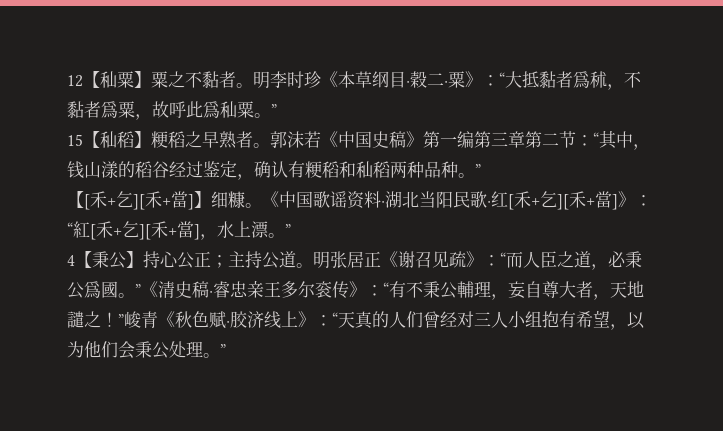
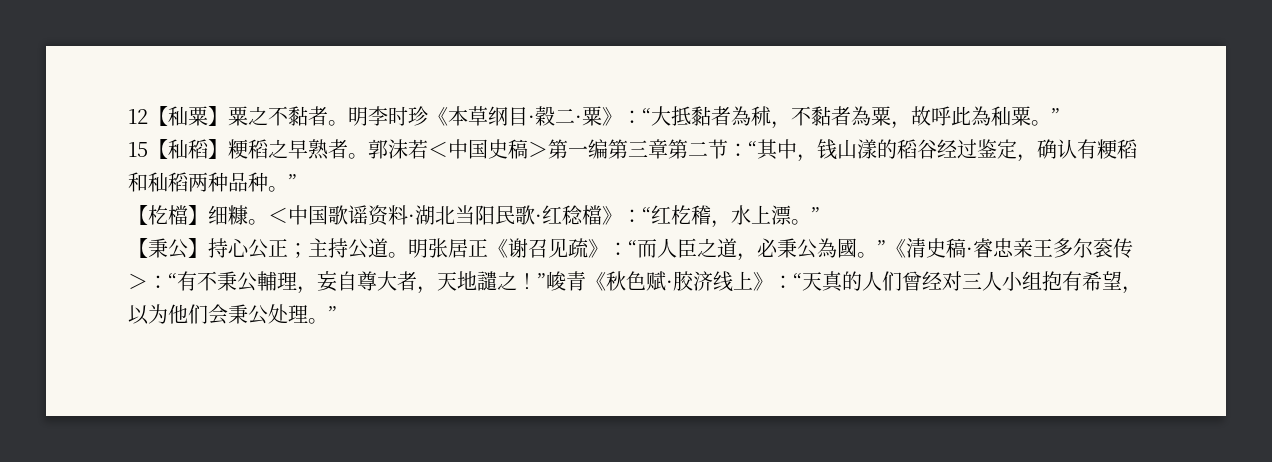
- 明李时珍《本草纲目·穀二·粟》：“大抵黏者爲秫，不黏者爲粟，故呼此爲秈粟。”
+ 明李时珍《本草纲目·穀二·粟》：“大抵黏者為秫，不黏者為粟，故呼此為秈粟。”
- 郭沫若《中国史稿》第一编第三章第二节：“其中，钱山漾的稻谷经过鉴定，确认有粳稻和秈稻两种品种。”
+ 郭沫若＜中国史稿＞第一编第三章第二节：“其中，钱山漾的稻谷经过鉴定，确认有粳稻和秈稻两种品种。”
- 【[禾+乞][禾+當]】细糠。
+ 【杚檔】细糠。
- 《中国歌谣资料·湖北当阳民歌·红[禾+乞][禾+當]》：“紅[禾+乞][禾+當]，水上漂。”
+ ＜中国歌谣资料·湖北当阳民歌·红稔檔》：“红杚稽，水上漂。”
- 4【秉公】持心公正；主持公道。
+ 【秉公】持心公正；主持公道。
- 明张居正《谢召见疏》：“而人臣之道，必秉公爲國。”《清史稿·睿忠亲王多尔衮传》：“有不秉公輔理，妄自尊大者，天地譴之！”峻青《秋色赋·胶济线上》：“天真的人们曾经对三人小组抱有希望，以为他们会秉公处理。”
+ 明张居正《谢召见疏》：“而人臣之道，必秉公為國。”《清史稿·睿忠亲王多尔衮传＞：“有不秉公輔理，妄自尊大者，天地譴之！”峻青《秋色赋·胶济线上》：“天真的人们曾经对三人小组抱有希望，以为他们会秉公处理。”

